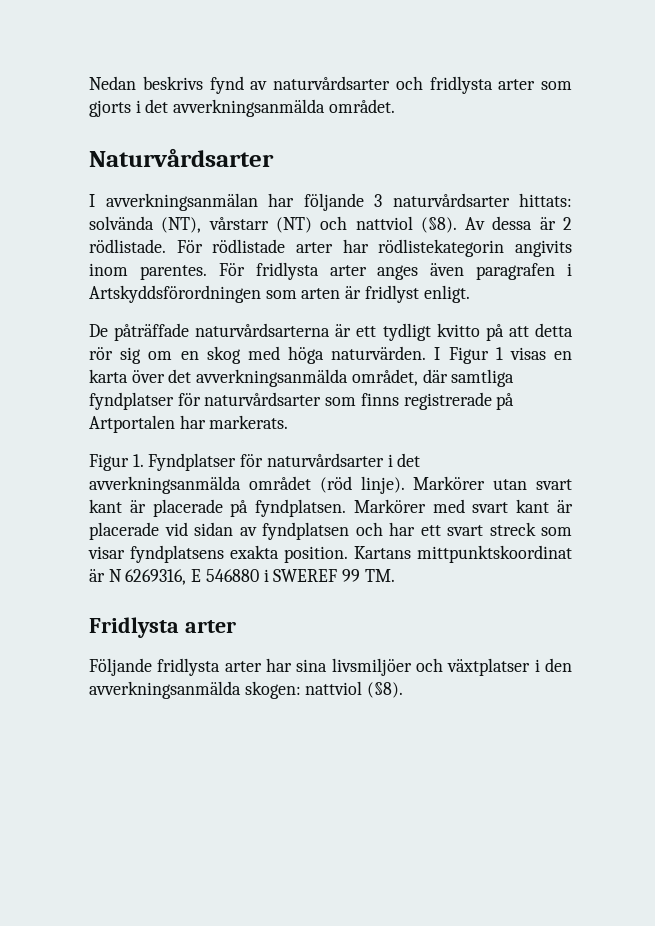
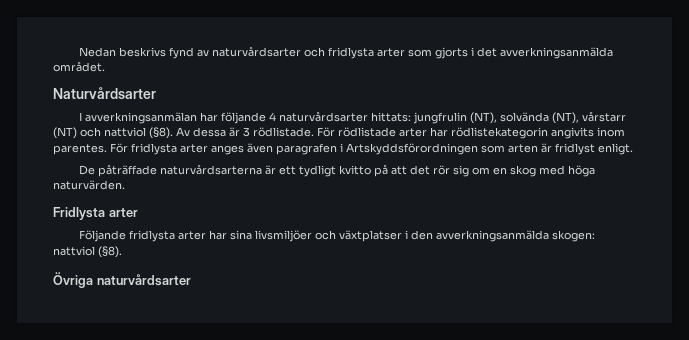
- I avverkningsanmälan har följande 3 naturvårdsarter hittats: solvända (NT), vårstarr (NT) och nattviol (§8).
+ I avverkningsanmälan har följande 4 naturvårdsarter hittats: jungfrulin (NT), solvända (NT), vårstarr (NT) och nattviol (§8).
- Av dessa är 2 rödlistade.
+ Av dessa är 3 rödlistade.
- De påträffade naturvårdsarterna är ett tydligt kvitto på att detta rör sig om en skog med höga naturvärden. I Figur 1 visas en karta över det avverkningsanmälda området, där samtliga fyndplatser för naturvårdsarter som finns registrerade på Artportalen har markerats.
- Figur 1. Fyndplatser för naturvårdsarter i det avverkningsanmälda området (röd linje). Markörer utan svart kant är placerade på fyndplatsen. Markörer med svart kant är placerade vid sidan av fyndplatsen och har ett svart streck som visar fyndplatsens exakta position. Kartans mittpunktskoordinat är N 6269316, E 546880 i SWEREF 99 TM.
+ De påträffade naturvårdsarterna är ett tydligt kvitto på att det rör sig om en skog med höga naturvärden.
+ Övriga naturvårdsarter

